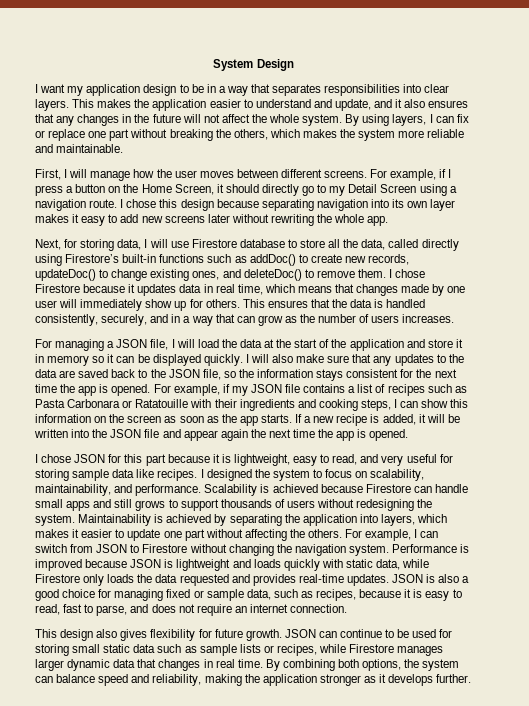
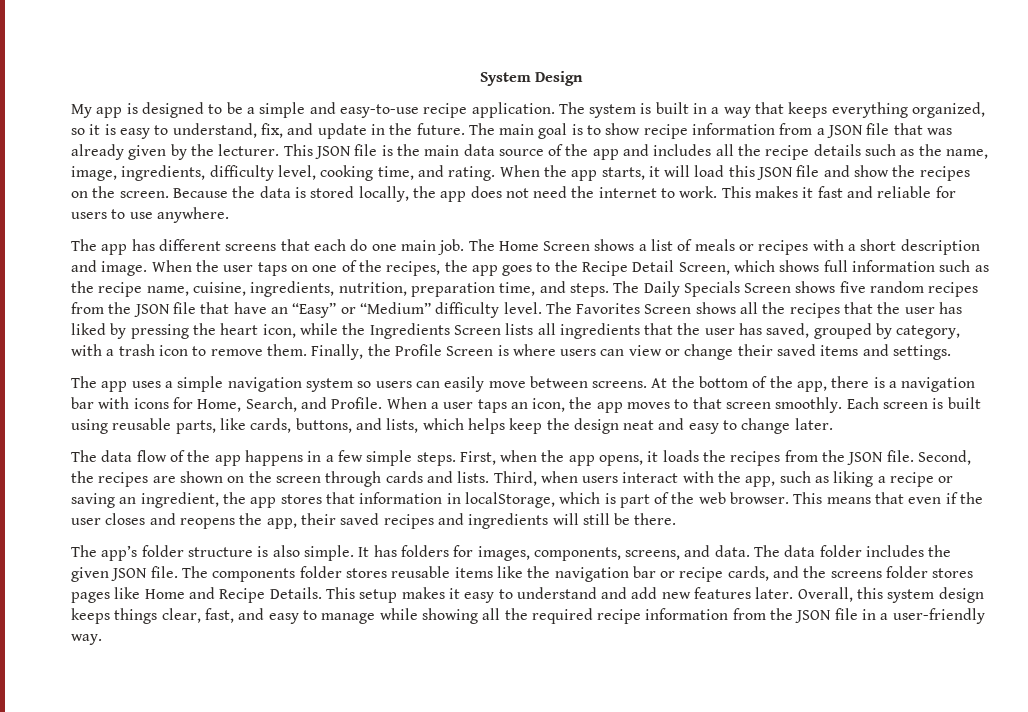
- I want my application design to be in a way that separates responsibilities into clear layers. This makes the application easier to understand and update, and it also ensures that any changes in the future will not affect the whole system. By using layers, I can fix or replace one part without breaking the others, which makes the system more reliable and maintainable.
- First, I will manage how the user moves between different screens. For example, if I press a button on the Home Screen, it should directly go to my Detail Screen using a navigation route. I chose this design because separating navigation into its own layer makes it easy to add new screens later without rewriting the whole app.
- Next, for storing data, I will use Firestore database to store all the data, called directly using Firestore’s built-in functions such as addDoc() to create new records, updateDoc() to change existing ones, and deleteDoc() to remove them. I chose Firestore because it updates data in real time, which means that changes made by one user will immediately show up for others. This ensures that the data is handled consistently, securely, and in a way that can grow as the number of users increases.
- For managing a JSON file, I will load the data at the start of the application and store it in memory so it can be displayed quickly. I will also make sure that any updates to the data are saved back to the JSON file, so the information stays consistent for the next time the app is opened. For example, if my JSON file contains a list of recipes such as Pasta Carbonara or Ratatouille with their ingredients and cooking steps, I can show this information on the screen as soon as the app starts. If a new recipe is added, it will be written into the JSON file and appear again the next time the app is opened.
- I chose JSON for this part because it is lightweight, easy to read, and very useful for storing sample data like recipes. I designed the system to focus on scalability, maintainability, and performance. Scalability is achieved because Firestore can handle small apps and still grows to support thousands of users without redesigning the system. Maintainability is achieved by separating the application into layers, which makes it easier to update one part without affecting the others. For example, I can switch from JSON to Firestore without changing the navigation system. Performance is improved because JSON is lightweight and loads quickly with static data, while Firestore only loads the data requested and provides real-time updates. JSON is also a good choice for managing fixed or sample data, such as recipes, because it is easy to read, fast to parse, and does not require an internet connection.
- This design also gives flexibility for future growth. JSON can continue to be used for storing small static data such as sample lists or recipes, while Firestore manages larger dynamic data that changes in real time. By combining both options, the system can balance speed and reliability, making the application stronger as it develops further.
+ My app is designed to be a simple and easy-to-use recipe application. The system is built in a way that keeps everything organized, so it is easy to understand, fix, and update in the future. The main goal is to show recipe information from a JSON file that was already given by the lecturer. This JSON file is the main data source of the app and includes all the recipe details such as the name, image, ingredients, difficulty level, cooking time, and rating. When the app starts, it will load this JSON file and show the recipes on the screen. Because the data is stored locally, the app does not need the internet to work. This makes it fast and reliable for users to use anywhere.
+ The app has different screens that each do one main job. The Home Screen shows a list of meals or recipes with a short description and image. When the user taps on one of the recipes, the app goes to the Recipe Detail Screen, which shows full information such as the recipe name, cuisine, ingredients, nutrition, preparation time, and steps. The Daily Specials Screen shows five random recipes from the JSON file that have an “Easy” or “Medium” difficulty level. The Favorites Screen shows all the recipes that the user has liked by pressing the heart icon, while the Ingredients Screen lists all ingredients that the user has saved, grouped by category, with a trash icon to remove them. Finally, the Profile Screen is where users can view or change their saved items and settings.
+ The app uses a simple navigation system so users can easily move between screens. At the bottom of the app, there is a navigation bar with icons for Home, Search, and Profile. When a user taps an icon, the app moves to that screen smoothly. Each screen is built using reusable parts, like cards, buttons, and lists, which helps keep the design neat and easy to change later.
+ The data flow of the app happens in a few simple steps. First, when the app opens, it loads the recipes from the JSON file. Second, the recipes are shown on the screen through cards and lists. Third, when users interact with the app, such as liking a recipe or saving an ingredient, the app stores that information in localStorage, which is part of the web browser. This means that even if the user closes and reopens the app, their saved recipes and ingredients will still be there.
+ The app’s folder structure is also simple. It has folders for images, components, screens, and data. The data folder includes the given JSON file. The components folder stores reusable items like the navigation bar or recipe cards, and the screens folder stores pages like Home and Recipe Details. This setup makes it easy to understand and add new features later. Overall, this system design keeps things clear, fast, and easy to manage while showing all the required recipe information from the JSON file in a user-friendly way.

